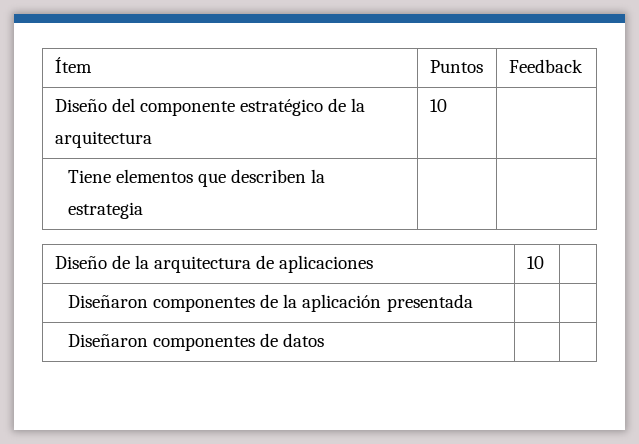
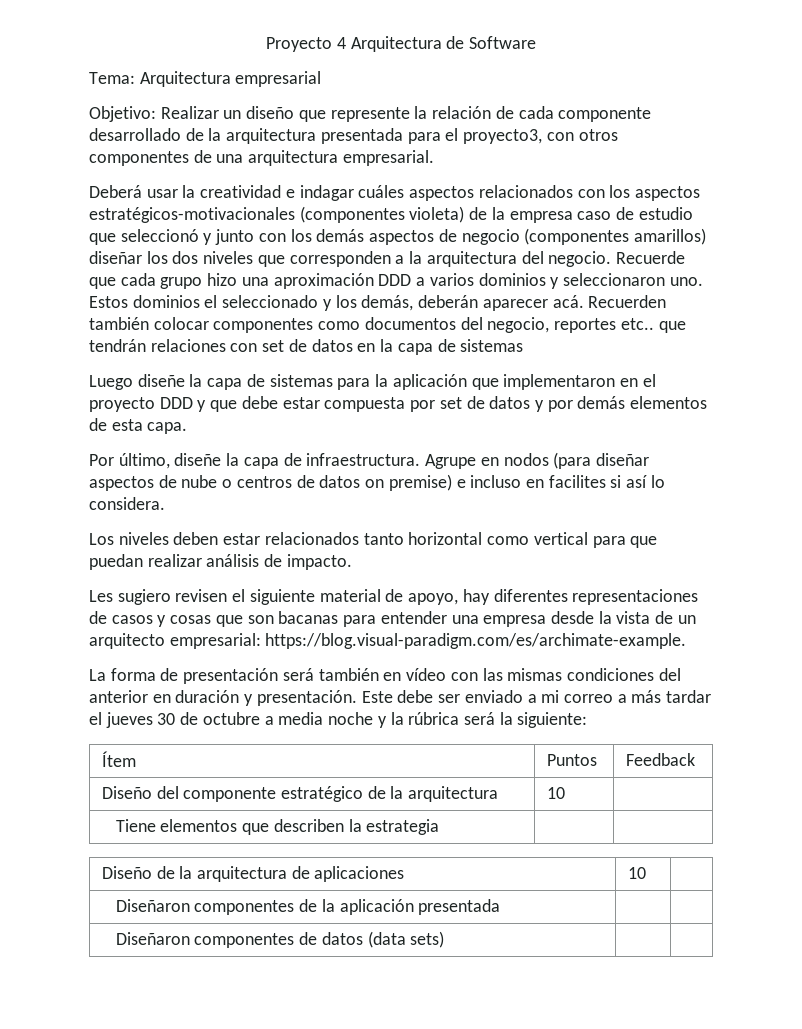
+ Proyecto 4 Arquitectura de Software
+ Tema: Arquitectura empresarial
+ Objetivo: Realizar un diseño que represente la relación de cada componente desarrollado de la arquitectura presentada para el proyecto3, con otros componentes de una arquitectura empresarial.
+ Deberá usar la creatividad e indagar cuáles aspectos relacionados con los aspectos estratégicos-motivacionales (componentes violeta) de la empresa caso de estudio que seleccionó y junto con los demás aspectos de negocio (componentes amarillos) diseñar los dos niveles que corresponden a la arquitectura del negocio. Recuerde que cada grupo hizo una aproximación DDD a varios dominios y seleccionaron uno. Estos dominios el seleccionado y los demás, deberán aparecer acá. Recuerden también colocar componentes como documentos del negocio, reportes etc.. que tendrán relaciones con set de datos en la capa de sistemas
+ Luego diseñe la capa de sistemas para la aplicación que implementaron en el proyecto DDD y que debe estar compuesta por set de datos y por demás elementos de esta capa.
+ Por último, diseñe la capa de infraestructura. Agrupe en nodos (para diseñar aspectos de nube o centros de datos on premise) e incluso en facilites si así lo considera.
+ Los niveles deben estar relacionados tanto horizontal como vertical para que puedan realizar análisis de impacto.
+ Les sugiero revisen el siguiente material de apoyo, hay diferentes representaciones de casos y cosas que son bacanas para entender una empresa desde la vista de un arquitecto empresarial: https://blog.visual-paradigm.com/es/archimate-example.
+ La forma de presentación será también en vídeo con las mismas condiciones del anterior en duración y presentación. Este debe ser enviado a mi correo a más tardar el jueves 30 de octubre a media noche y la rúbrica será la siguiente:
- Diseñaron componentes de datos | |
+ Diseñaron componentes de datos (data sets) | |

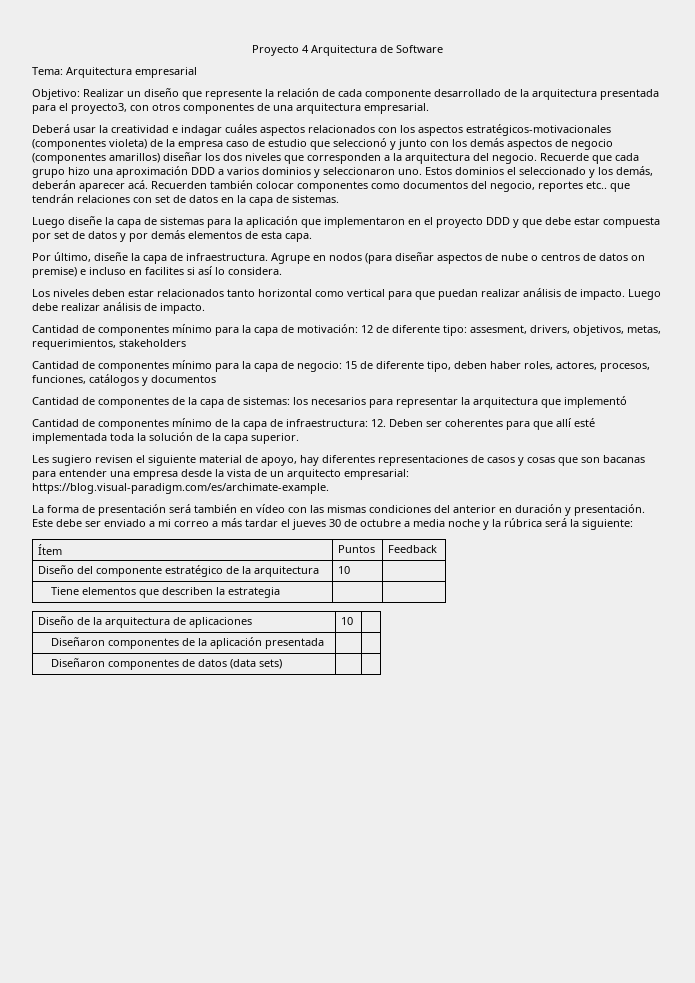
- Recuerden también colocar componentes como documentos del negocio, reportes etc.. que tendrán relaciones con set de datos en la capa de sistemas
+ Recuerden también colocar componentes como documentos del negocio, reportes etc.. que tendrán relaciones con set de datos en la capa de sistemas.
+ Luego debe realizar análisis de impacto.
+ Cantidad de componentes mínimo para la capa de motivación: 12 de diferente tipo: assesment, drivers, objetivos, metas, requerimientos, stakeholders
+ Cantidad de componentes mínimo para la capa de negocio: 15 de diferente tipo, deben haber roles, actores, procesos, funciones, catálogos y documentos
+ Cantidad de componentes de la capa de sistemas: los necesarios para representar la arquitectura que implementó
+ Cantidad de componentes mínimo de la capa de infraestructura: 12. Deben ser coherentes para que allí esté implementada toda la solución de la capa superior.

